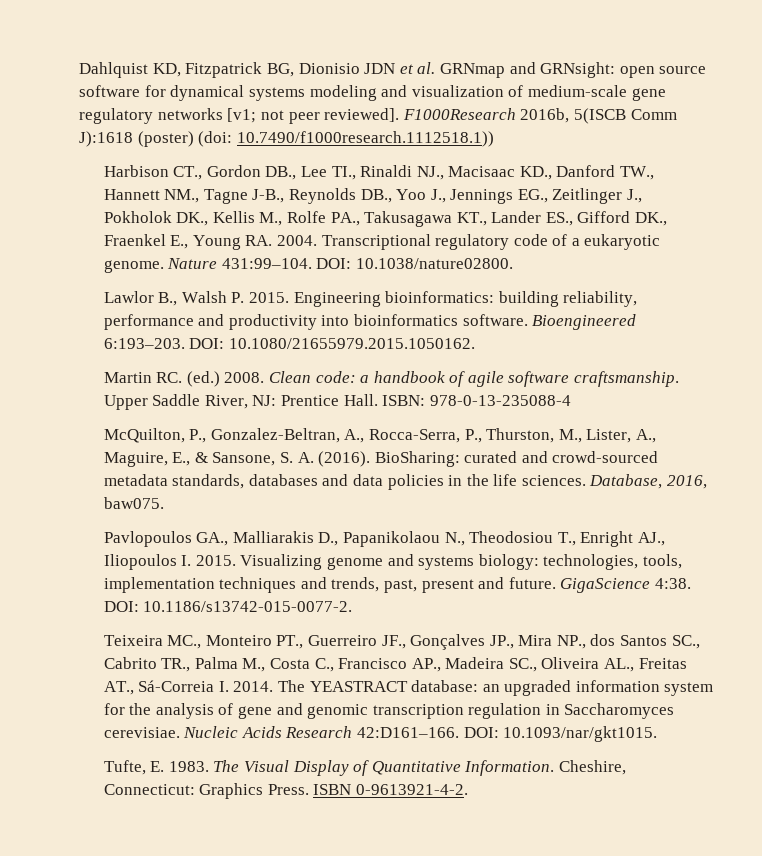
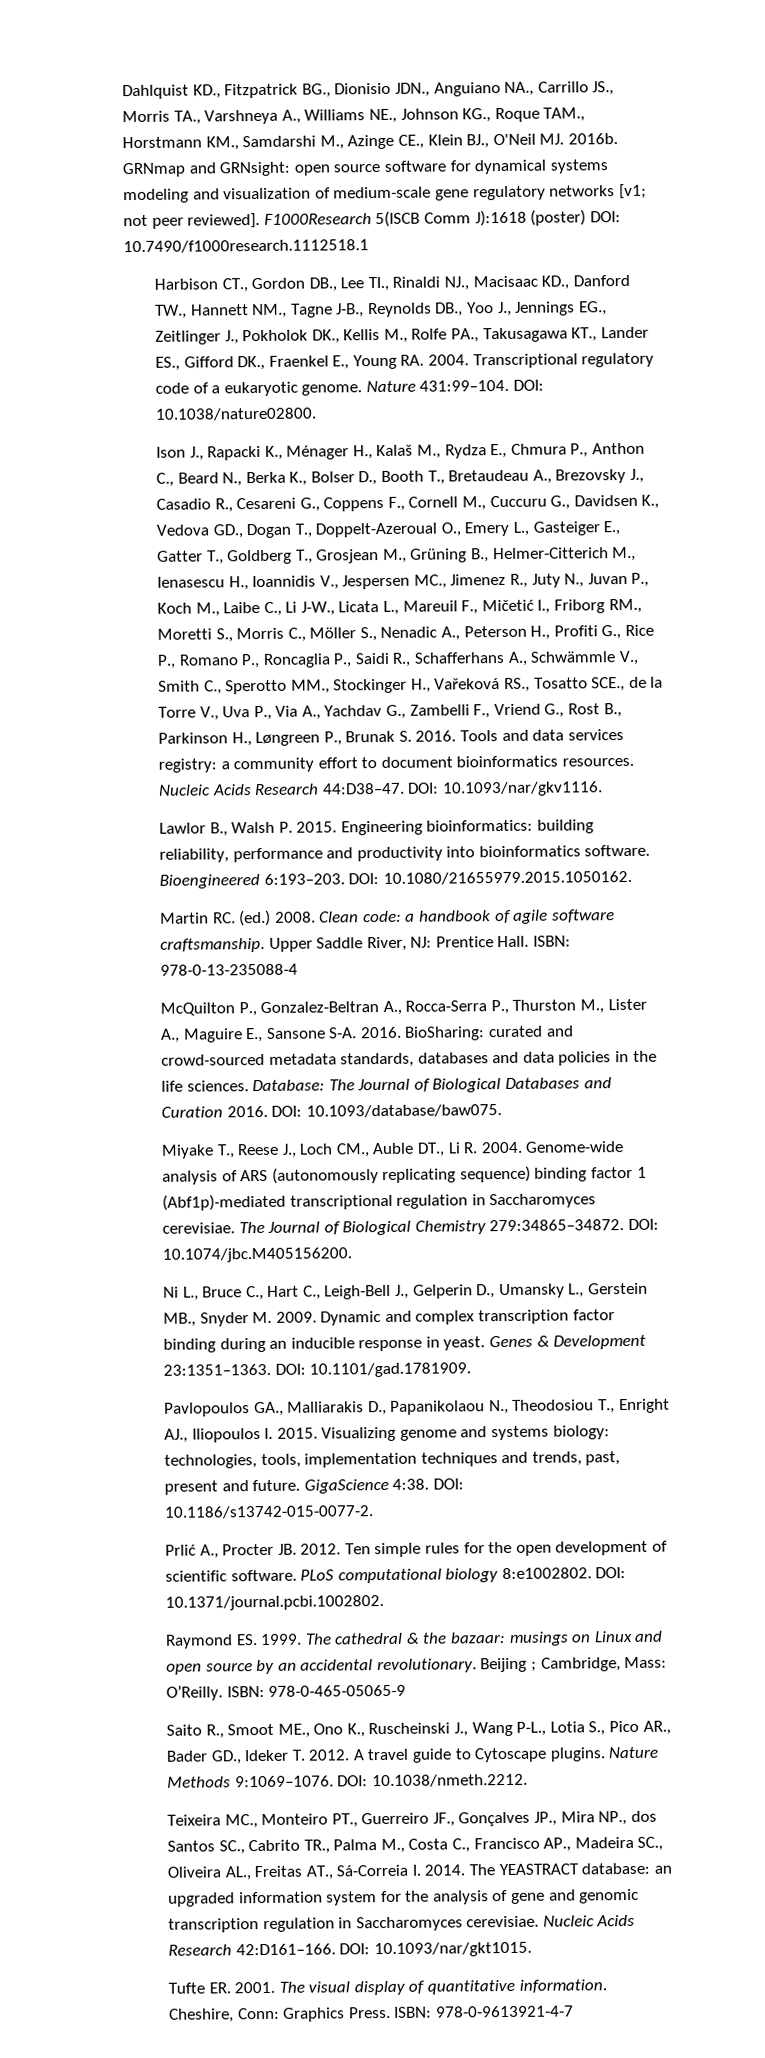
- Dahlquist KD, Fitzpatrick BG, Dionisio JDN et al. GRNmap and GRNsight: open source software for dynamical systems modeling and visualization of medium-scale gene regulatory networks [v1; not peer reviewed].
+ Dahlquist KD., Fitzpatrick BG., Dionisio JDN., Anguiano NA., Carrillo JS., Morris TA., Varshneya A., Williams NE., Johnson KG., Roque TAM., Horstmann KM., Samdarshi M., Azinge CE., Klein BJ., O'Neil MJ. 2016b. GRNmap and GRNsight: open source software for dynamical systems modeling and visualization of medium-scale gene regulatory networks [v1; not peer reviewed].
- F1000Research 2016b, 5(ISCB Comm J):1618 (poster) (doi: 10.7490/f1000research.1112518.1))
+ F1000Research 5(ISCB Comm J):1618 (poster) DOI: 10.7490/f1000research.1112518.1
+ Ison J., Rapacki K., Ménager H., Kalaš M., Rydza E., Chmura P., Anthon C., Beard N., Berka K., Bolser D., Booth T., Bretaudeau A., Brezovsky J., Casadio R., Cesareni G., Coppens F., Cornell M., Cuccuru G., Davidsen K., Vedova GD., Dogan T., Doppelt-Azeroual O., Emery L., Gasteiger E., Gatter T., Goldberg T., Grosjean M., Grüning B., Helmer-Citterich M., Ienasescu H., Ioannidis V., Jespersen MC., Jimenez R., Juty N., Juvan P., Koch M., Laibe C., Li J-W., Licata L., Mareuil F., Mičetić I., Friborg RM., Moretti S., Morris C., Möller S., Nenadic A., Peterson H., Profiti G., Rice P., Romano P., Roncaglia P., Saidi R., Schafferhans A., Schwämmle V., Smith C., Sperotto MM., Stockinger H., Vařeková RS., Tosatto SCE., de la Torre V., Uva P., Via A., Yachdav G., Zambelli F., Vriend G., Rost B., Parkinson H., Løngreen P., Brunak S. 2016. Tools and data services registry: a community effort to document bioinformatics resources. Nucleic Acids Research 44:D38–47. DOI: 10.1093/nar/gkv1116.
- McQuilton, P., Gonzalez-Beltran, A., Rocca-Serra, P., Thurston, M., Lister, A., Maguire, E., & Sansone, S. A. (2016).
+ McQuilton P., Gonzalez-Beltran A., Rocca-Serra P., Thurston M., Lister A., Maguire E., Sansone S-A. 2016.
- Database, 2016, baw075.
+ Database: The Journal of Biological Databases and Curation 2016. DOI: 10.1093/database/baw075.
+ Miyake T., Reese J., Loch CM., Auble DT., Li R. 2004. Genome-wide analysis of ARS (autonomously replicating sequence) binding factor 1 (Abf1p)-mediated transcriptional regulation in Saccharomyces cerevisiae. The Journal of Biological Chemistry 279:34865–34872. DOI: 10.1074/jbc.M405156200.
+ Ni L., Bruce C., Hart C., Leigh-Bell J., Gelperin D., Umansky L., Gerstein MB., Snyder M. 2009. Dynamic and complex transcription factor binding during an inducible response in yeast. Genes & Development 23:1351–1363. DOI: 10.1101/gad.1781909.
+ Prlić A., Procter JB. 2012. Ten simple rules for the open development of scientific software. PLoS computational biology 8:e1002802. DOI: 10.1371/journal.pcbi.1002802.
+ Raymond ES. 1999. The cathedral & the bazaar: musings on Linux and open source by an accidental revolutionary. Beijing ; Cambridge, Mass: O’Reilly. ISBN: 978-0-465-05065-9
+ Saito R., Smoot ME., Ono K., Ruscheinski J., Wang P-L., Lotia S., Pico AR., Bader GD., Ideker T. 2012. A travel guide to Cytoscape plugins. Nature Methods 9:1069–1076. DOI: 10.1038/nmeth.2212.
- Tufte, E. 1983. The Visual Display of Quantitative Information. Cheshire, Connecticut: Graphics Press. ISBN 0-9613921-4-2.
+ Tufte ER. 2001. The visual display of quantitative information. Cheshire, Conn: Graphics Press. ISBN: 978-0-9613921-4-7

